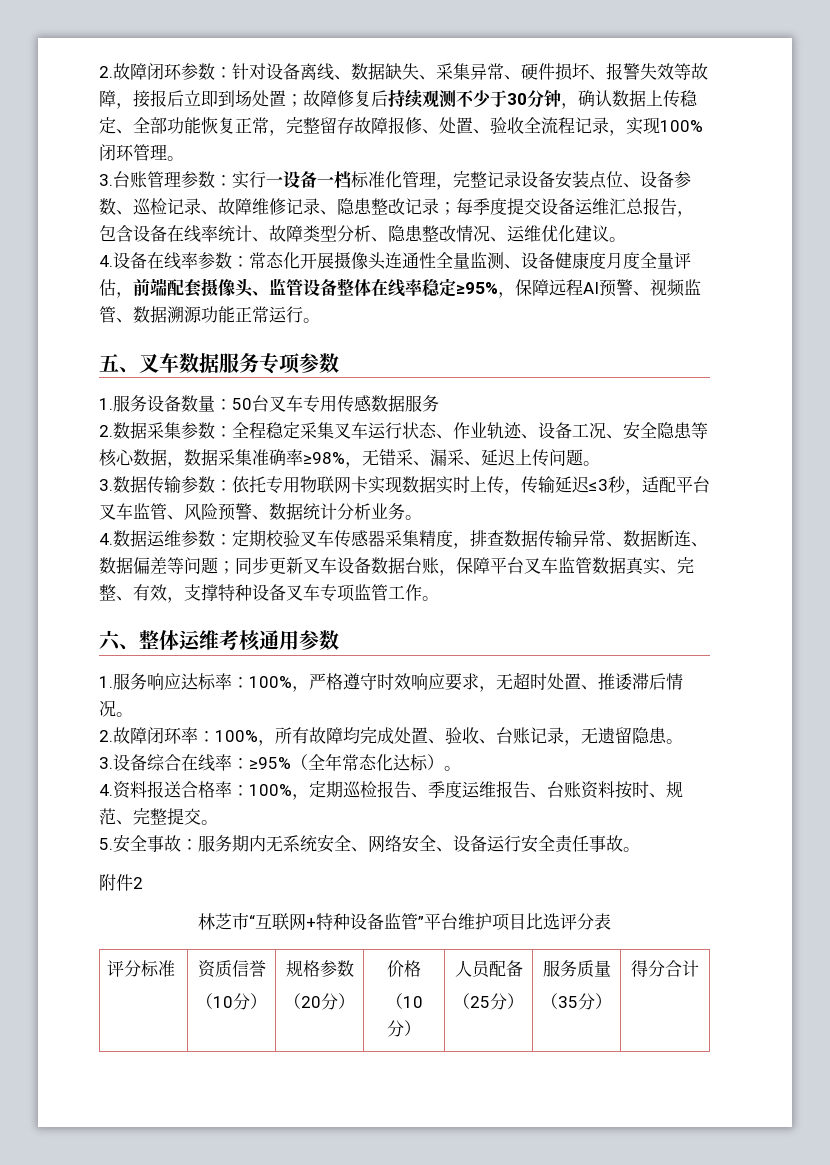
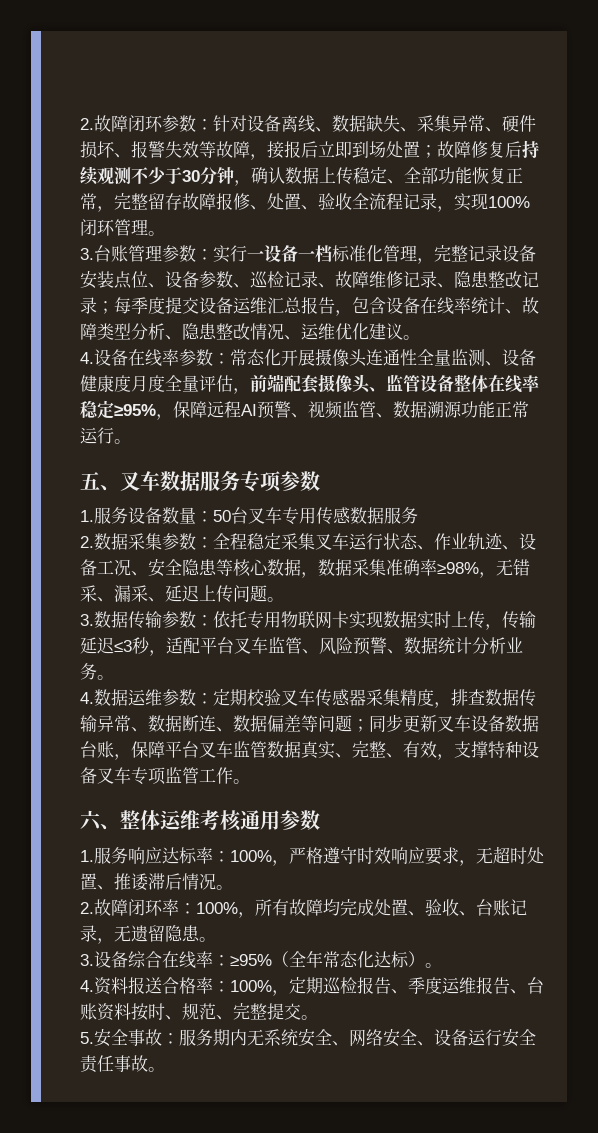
- 附件2
- 林芝市“互联网+特种设备监管”平台维护项目比选评分表
- 评分标准 | 资质信誉
- （10分） | 规格参数
- （20分） | 价格
- （10分） | 人员配备
- （25分） | 服务质量
- （35分） | 得分合计

